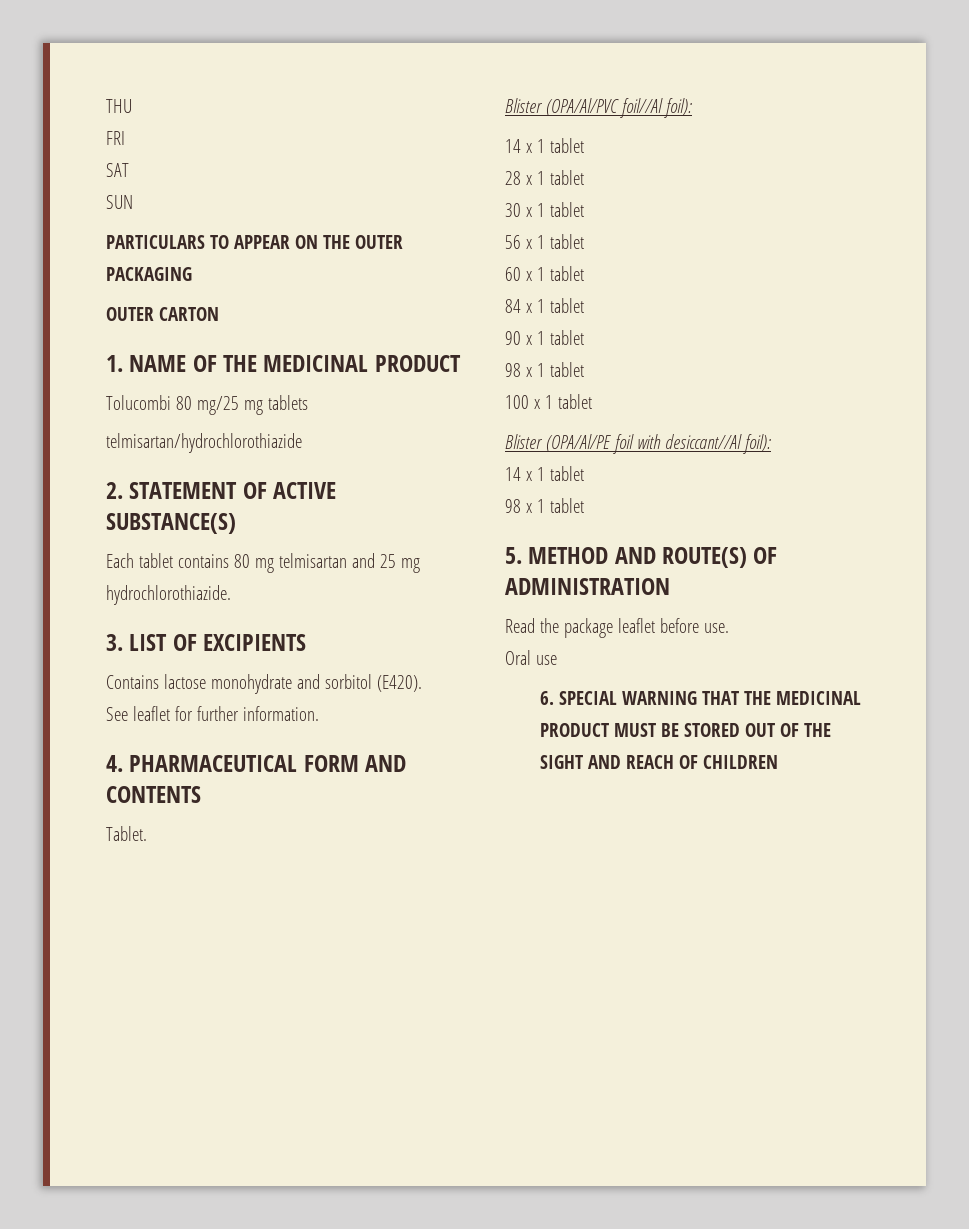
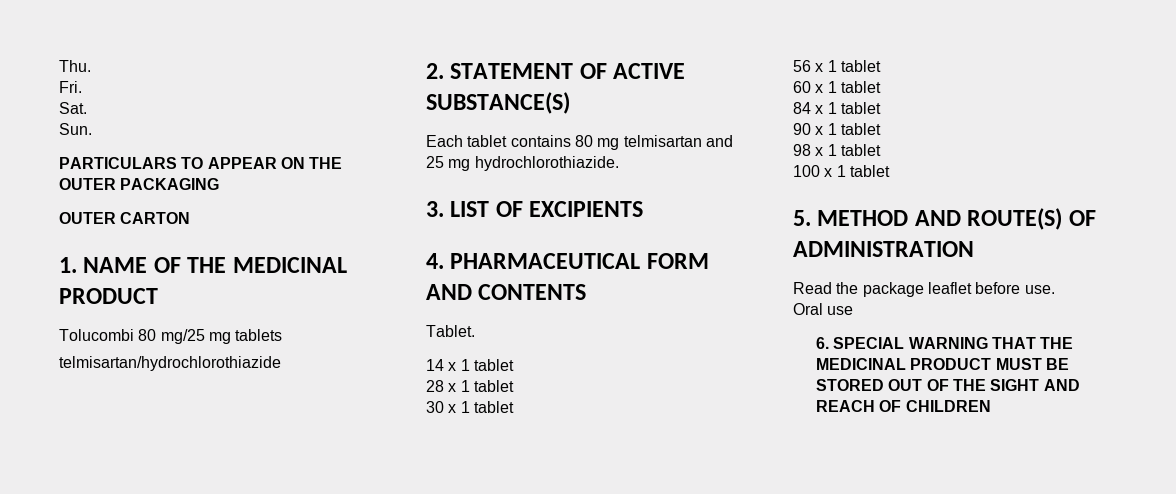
- THU
- FRI
- SAT
- SUN
+ Thu.
+ Fri.
+ Sat.
+ Sun.
- Contains lactose monohydrate and sorbitol (E420).
- See leaflet for further information.
- Blister (OPA/Al/PVC foil//Al foil):
- Blister (OPA/Al/PE foil with desiccant//Al foil):
- 14 x 1 tablet
- 98 x 1 tablet

